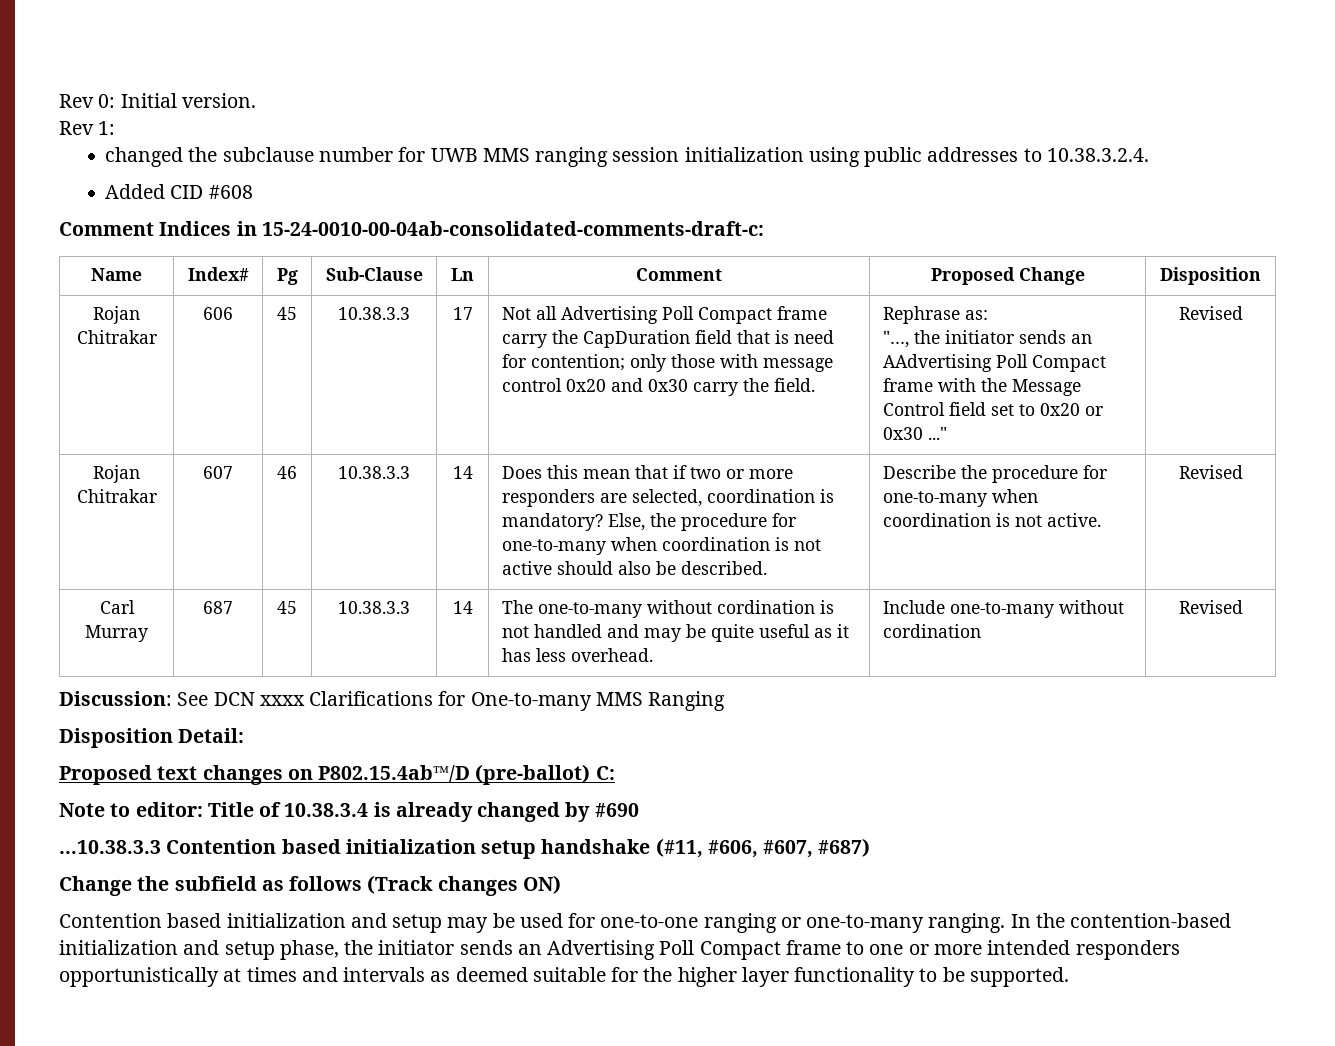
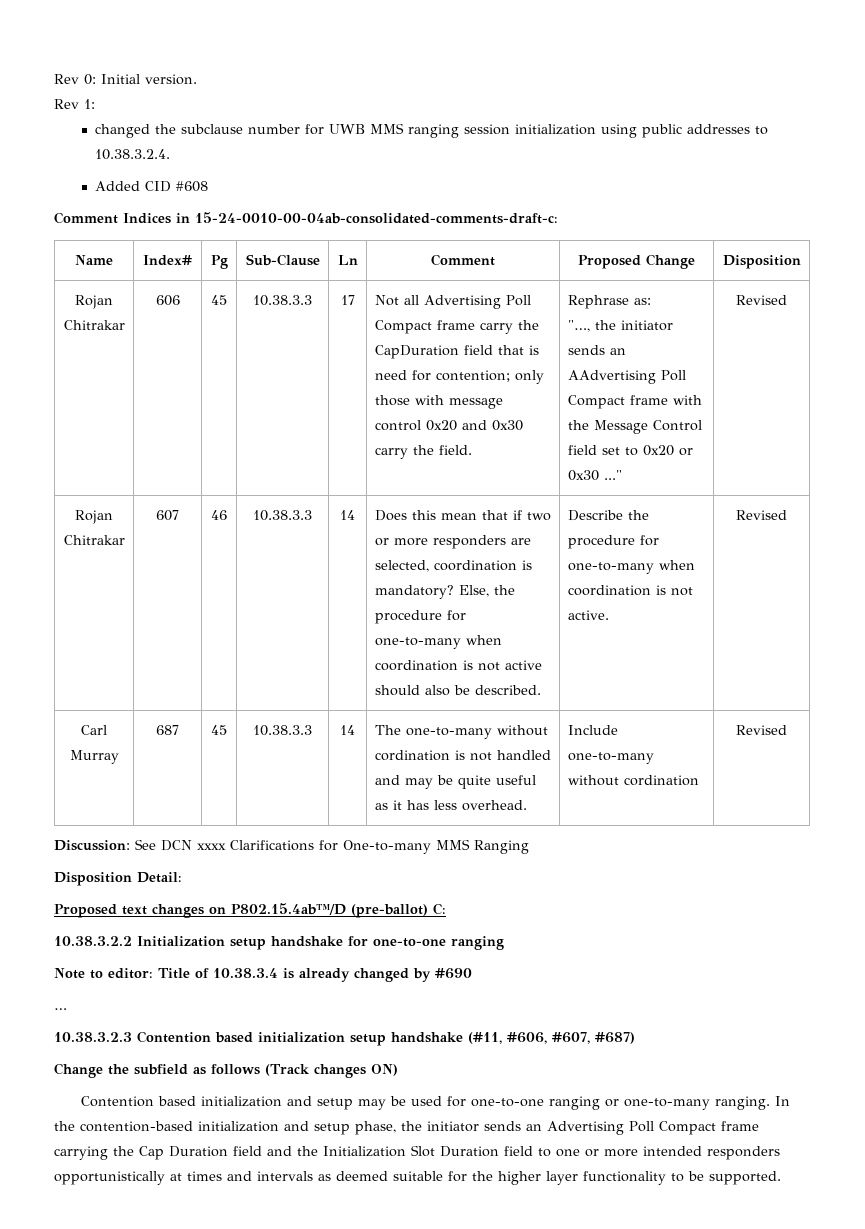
+ 10.38.3.2.2 Initialization setup handshake for one-to-one ranging
- …10.38.3.3 Contention based initialization setup handshake (#11, #606, #607, #687)
+ …
+ 10.38.3.2.3 Contention based initialization setup handshake (#11, #606, #607, #687)
- In the contention-based initialization and setup phase, the initiator sends an Advertising Poll Compact frame to one or more intended responders opportunistically at times and intervals as deemed suitable for the higher layer functionality to be supported.
+ In the contention-based initialization and setup phase, the initiator sends an Advertising Poll Compact frame carrying the Cap Duration field and the Initialization Slot Duration field to one or more intended responders opportunistically at times and intervals as deemed suitable for the higher layer functionality to be supported.

